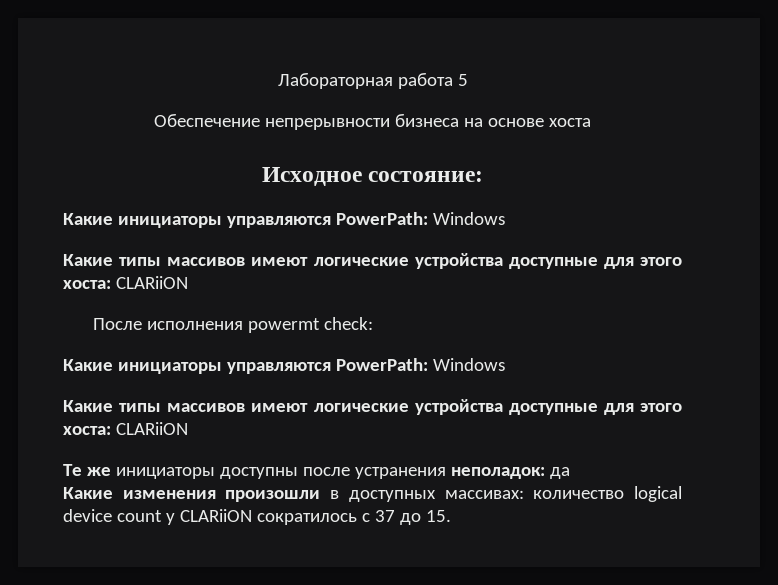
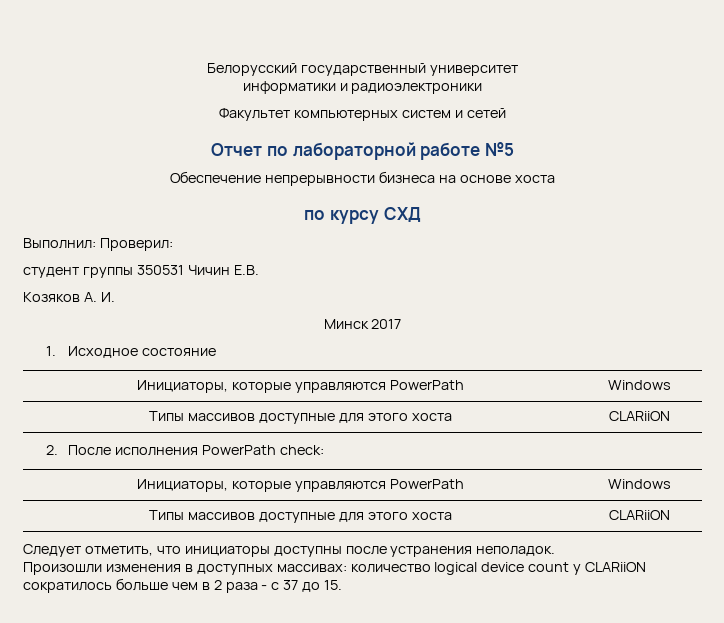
- Лабораторная работа 5
+ Белорусский государственный университет
+ информатики и радиоэлектроники
+ Факультет компьютерных систем и сетей
+ Отчет по лабораторной работе №5
- Исходное состояние:
- Какие инициаторы управляются PowerPath: Windows
- Какие типы массивов имеют логические устройства доступные для этого хоста: CLARiiON
- После исполнения powermt check:
- Какие инициаторы управляются PowerPath: Windows
- Какие типы массивов имеют логические устройства доступные для этого хоста: CLARiiON
- Те же инициаторы доступны после устранения неполадок: да
- Какие изменения произошли в доступных массивах: количество logical device count у CLARiiON сократилось с 37 до 15.
+ по курсу СХД
+ Выполнил: Проверил:
+ студент группы 350531 Чичин Е.В.
+ Козяков А. И.
+ Минск 2017
+ 1. Исходное состояние
+ Инициаторы, которые управляются PowerPath | Windows
+ Типы массивов доступные для этого хоста | CLARiiON
+ 2. После исполнения PowerPath check:
+ Инициаторы, которые управляются PowerPath | Windows
+ Типы массивов доступные для этого хоста | CLARiiON
+ Следует отметить, что инициаторы доступны после устранения неполадок.
+ Произошли изменения в доступных массивах: количество logical device count у CLARiiON сократилось больше чем в 2 раза - с 37 до 15.

